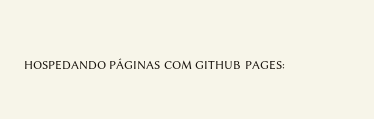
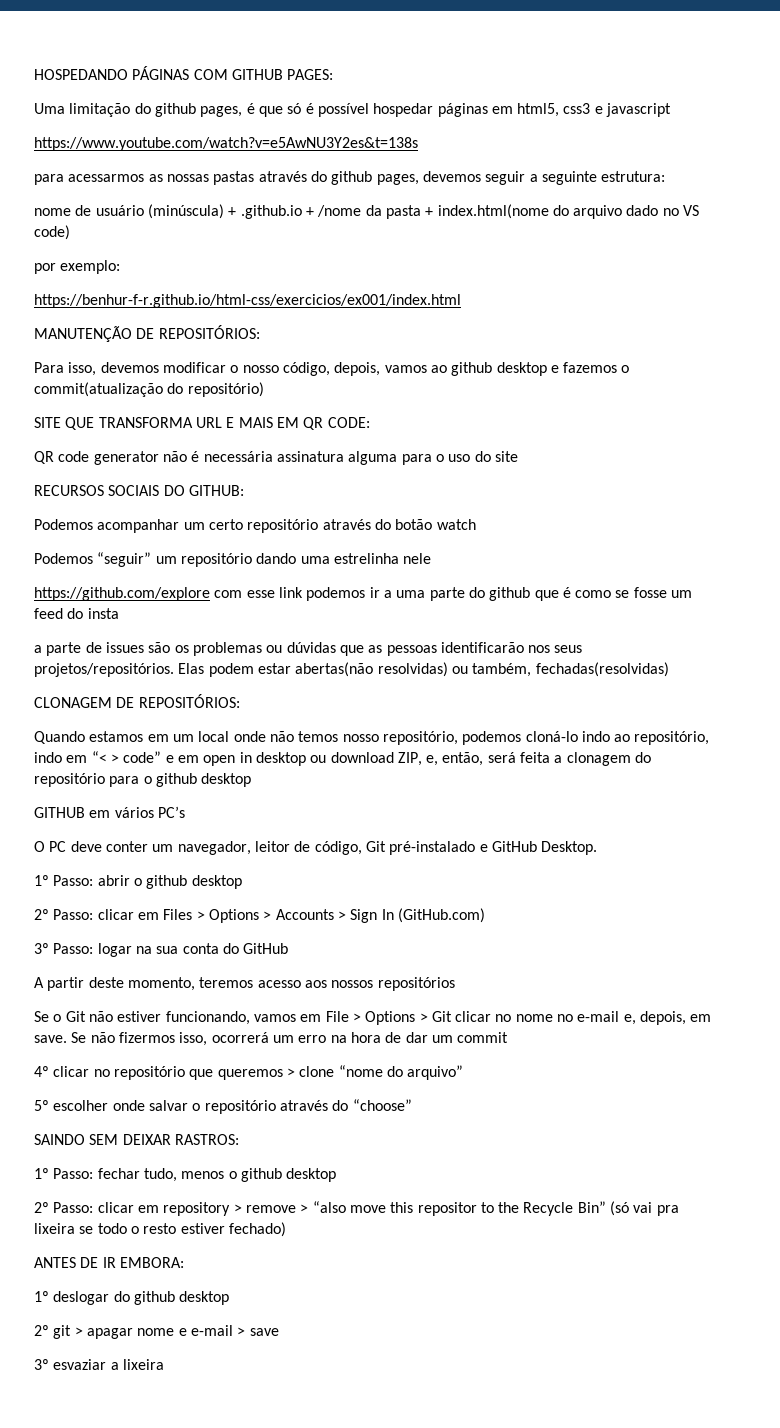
+ Uma limitação do github pages, é que só é possível hospedar páginas em html5, css3 e javascript
+ https://www.youtube.com/watch?v=e5AwNU3Y2es&t=138s
+ para acessarmos as nossas pastas através do github pages, devemos seguir a seguinte estrutura:
+ nome de usuário (minúscula) + .github.io + /nome da pasta + index.html(nome do arquivo dado no VS code)
+ por exemplo:
+ https://benhur-f-r.github.io/html-css/exercicios/ex001/index.html
+ MANUTENÇÃO DE REPOSITÓRIOS:
+ Para isso, devemos modificar o nosso código, depois, vamos ao github desktop e fazemos o commit(atualização do repositório)
+ SITE QUE TRANSFORMA URL E MAIS EM QR CODE:
+ QR code generator não é necessária assinatura alguma para o uso do site
+ RECURSOS SOCIAIS DO GITHUB:
+ Podemos acompanhar um certo repositório através do botão watch
+ Podemos “seguir” um repositório dando uma estrelinha nele
+ https://github.com/explore com esse link podemos ir a uma parte do github que é como se fosse um feed do insta
+ a parte de issues são os problemas ou dúvidas que as pessoas identificarão nos seus projetos/repositórios. Elas podem estar abertas(não resolvidas) ou também, fechadas(resolvidas)
+ CLONAGEM DE REPOSITÓRIOS:
+ Quando estamos em um local onde não temos nosso repositório, podemos cloná-lo indo ao repositório, indo em “< > code” e em open in desktop ou download ZIP, e, então, será feita a clonagem do repositório para o github desktop
+ GITHUB em vários PC’s
+ O PC deve conter um navegador, leitor de código, Git pré-instalado e GitHub Desktop.
+ 1º Passo: abrir o github desktop
+ 2º Passo: clicar em Files > Options > Accounts > Sign In (GitHub.com)
+ 3º Passo: logar na sua conta do GitHub
+ A partir deste momento, teremos acesso aos nossos repositórios
+ Se o Git não estiver funcionando, vamos em File > Options > Git clicar no nome no e-mail e, depois, em save. Se não fizermos isso, ocorrerá um erro na hora de dar um commit
+ 4º clicar no repositório que queremos > clone “nome do arquivo”
+ 5º escolher onde salvar o repositório através do “choose”
+ SAINDO SEM DEIXAR RASTROS:
+ 1º Passo: fechar tudo, menos o github desktop
+ 2º Passo: clicar em repository > remove > “also move this repositor to the Recycle Bin” (só vai pra lixeira se todo o resto estiver fechado)
+ ANTES DE IR EMBORA:
+ 1º deslogar do github desktop
+ 2º git > apagar nome e e-mail > save
+ 3º esvaziar a lixeira

